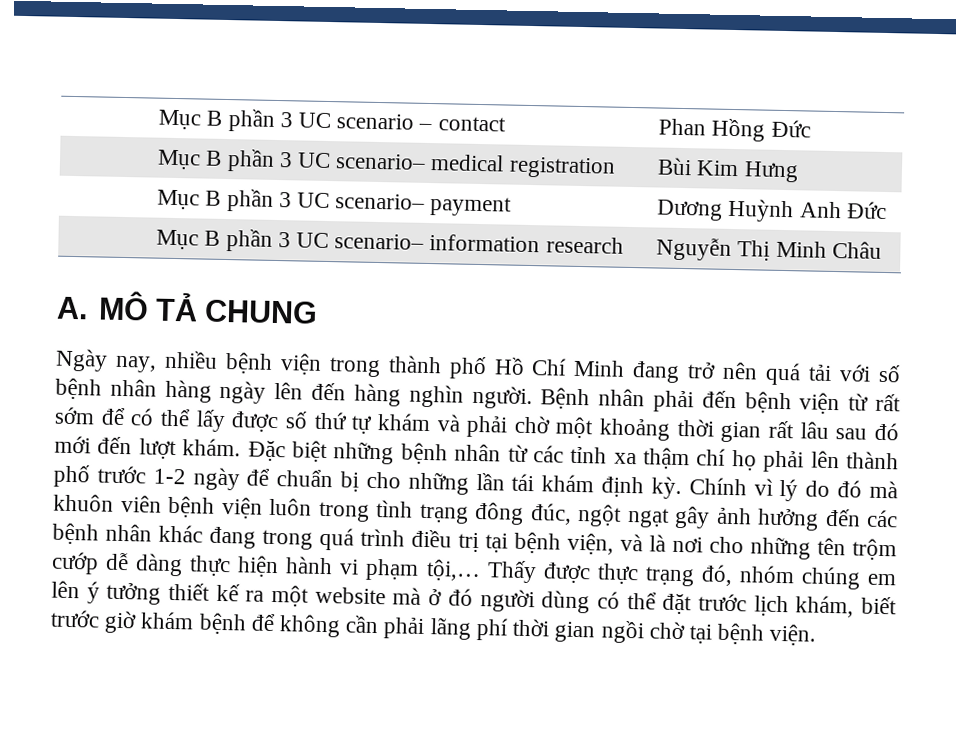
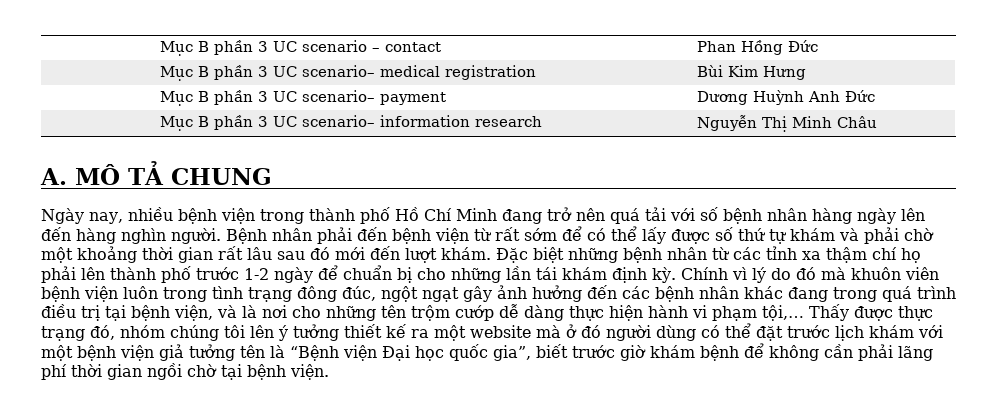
- Thấy được thực trạng đó, nhóm chúng em lên ý tưởng thiết kế ra một website mà ở đó người dùng có thể đặt trước lịch khám, biết trước giờ khám bệnh để không cần phải lãng phí thời gian ngồi chờ tại bệnh viện.
+ Thấy được thực trạng đó, nhóm chúng tôi lên ý tưởng thiết kế ra một website mà ở đó người dùng có thể đặt trước lịch khám với một bệnh viện giả tưởng tên là “Bệnh viện Đại học quốc gia”, biết trước giờ khám bệnh để không cần phải lãng phí thời gian ngồi chờ tại bệnh viện.

